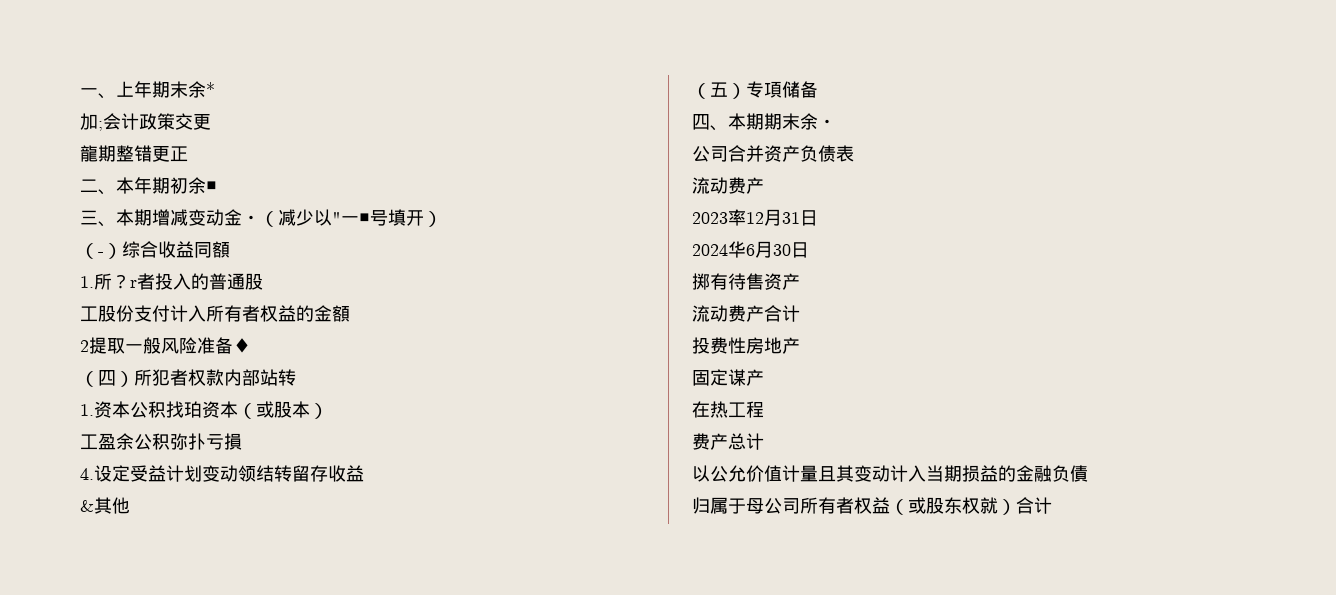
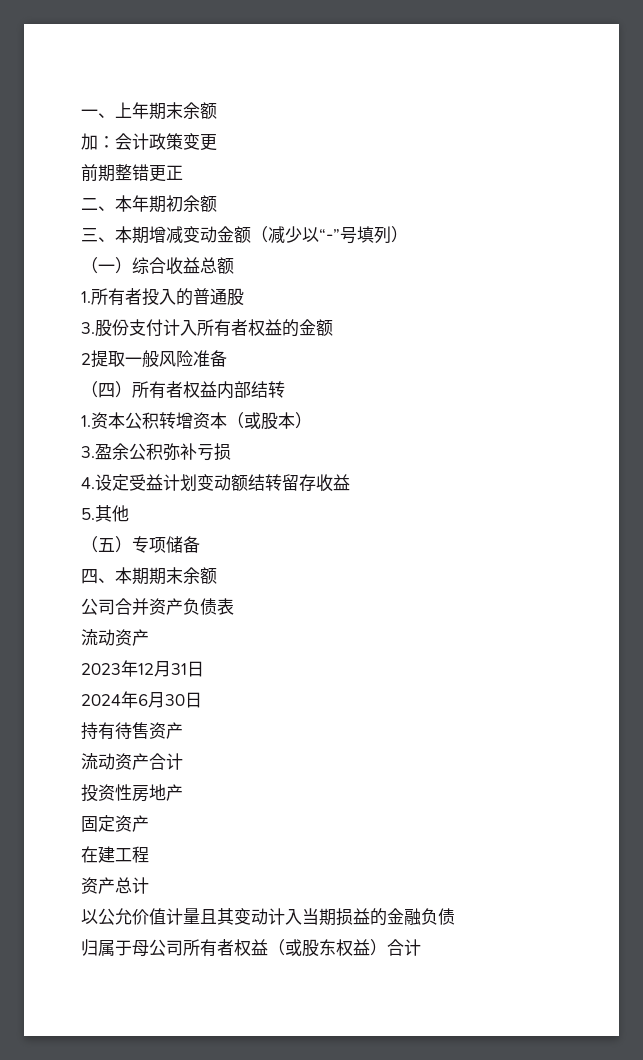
- 一、上年期末余*
+ 一、上年期末余额
- 加;会计政策交更
+ 加：会计政策变更
- 龍期整错更正
+ 前期整错更正
- 二、本年期初余■
+ 二、本年期初余额
- 三、本期增减变动金・（减少以"一■号填开）
+ 三、本期增减变动金额（减少以“-”号填列）
- （-）综合收益同額
+ （一）综合收益总额
- 1.所？r者投入的普通股
+ 1.所有者投入的普通股
- 工股份支付计入所有者权益的金額
+ 3.股份支付计入所有者权益的金额
- 2提取一般风险准备♦
+ 2提取一般风险准备
- （四）所犯者权款内部站转
+ （四）所有者权益内部结转
- 1.资本公积找珀资本（或股本）
+ 1.资本公积转增资本（或股本）
- 工盈余公积弥扑亏損
+ 3.盈余公积弥补亏损
- 4.设定受益计划变动领结转留存收益
+ 4.设定受益计划变动额结转留存收益
- &其他
+ 5.其他
- （五）专項储备
+ （五）专项储备
- 四、本期期末余・
+ 四、本期期末余额
  公司合并资产负债表
- 流动费产
+ 流动资产
- 2023率12月31日
+ 2023年12月31日
- 2024华6月30日
+ 2024年6月30日
- 掷有待售资产
+ 持有待售资产
- 流动费产合计
+ 流动资产合计
- 投费性房地产
+ 投资性房地产
- 固定谋产
+ 固定资产
- 在热工程
+ 在建工程
- 费产总计
+ 资产总计
- 以公允价值计量且其变动计入当期损益的金融负債
+ 以公允价值计量且其变动计入当期损益的金融负债
- 归属于母公司所有者权益（或股东权就）合计
+ 归属于母公司所有者权益（或股东权益）合计

